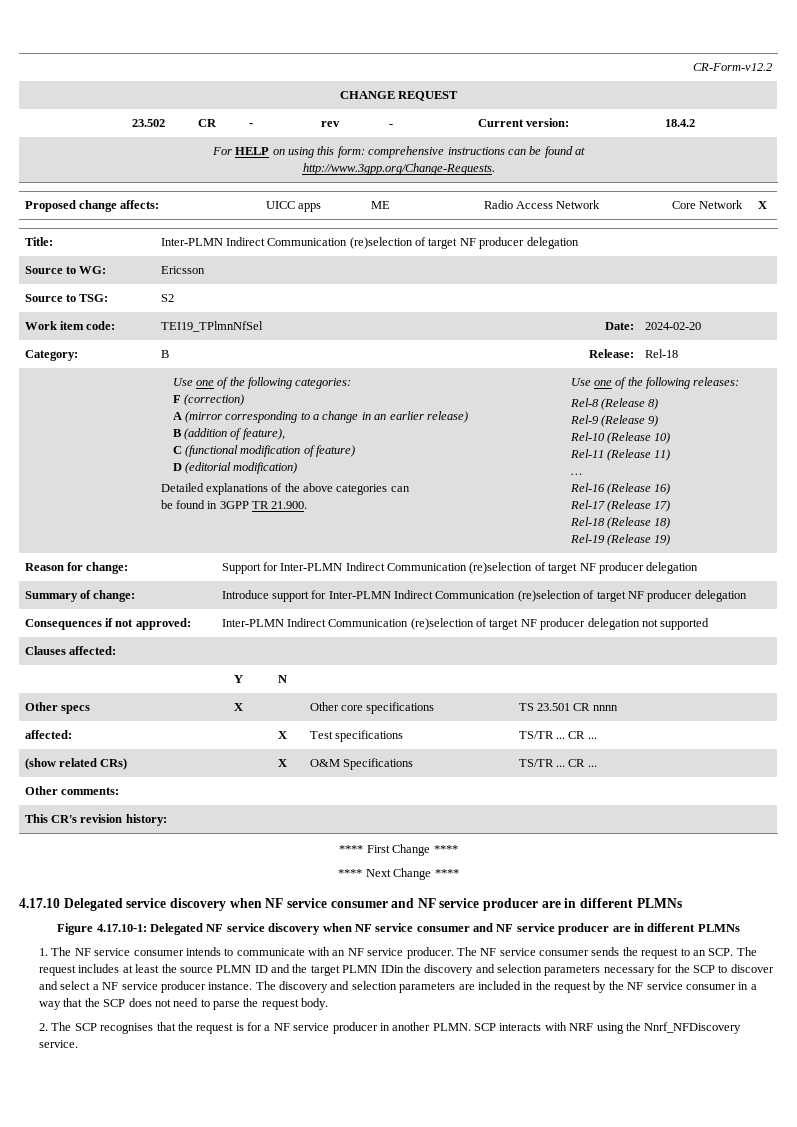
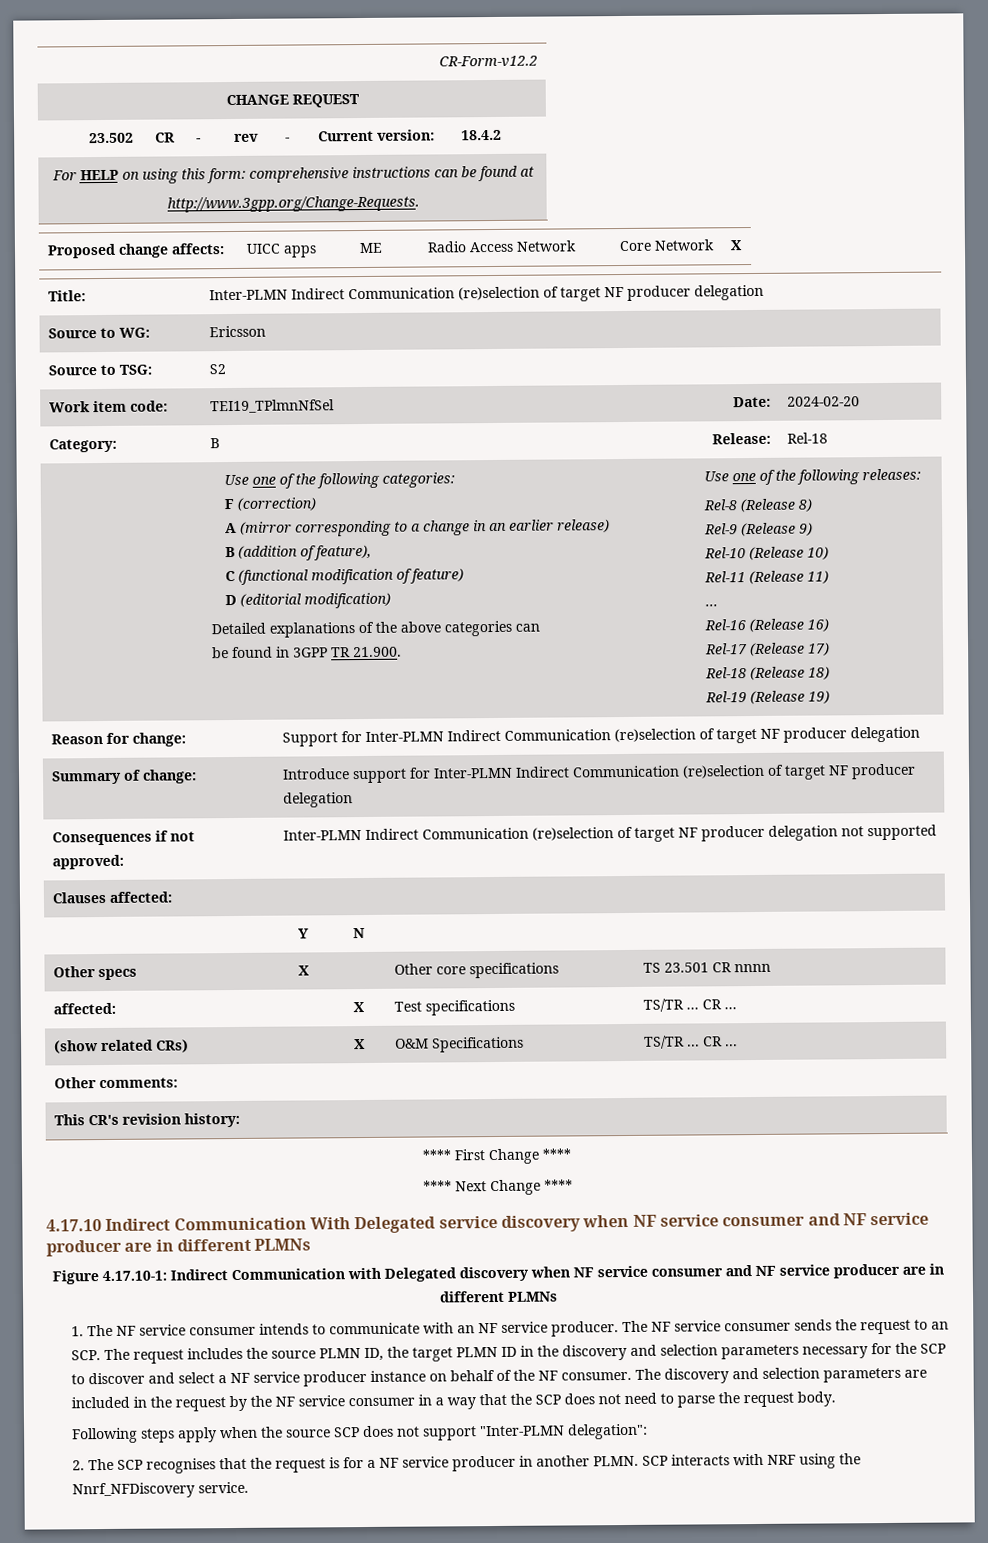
- 4.17.10 Delegated service discovery when NF service consumer and NF service producer are in different PLMNs
+ 4.17.10 Indirect Communication With Delegated service discovery when NF service consumer and NF service producer are in different PLMNs
- Figure 4.17.10-1: Delegated NF service discovery when NF service consumer and NF service producer are in different PLMNs
+ Figure 4.17.10-1: Indirect Communication with Delegated discovery when NF service consumer and NF service producer are in different PLMNs
- The NF service consumer sends the request to an SCP. The request includes at least the source PLMN ID and the target PLMN IDin the discovery and selection parameters necessary for the SCP to discover and select a NF service producer instance.
+ The NF service consumer sends the request to an SCP. The request includes the source PLMN ID, the target PLMN ID in the discovery and selection parameters necessary for the SCP to discover and select a NF service producer instance on behalf of the NF consumer.
+ Following steps apply when the source SCP does not support "Inter-PLMN delegation":

